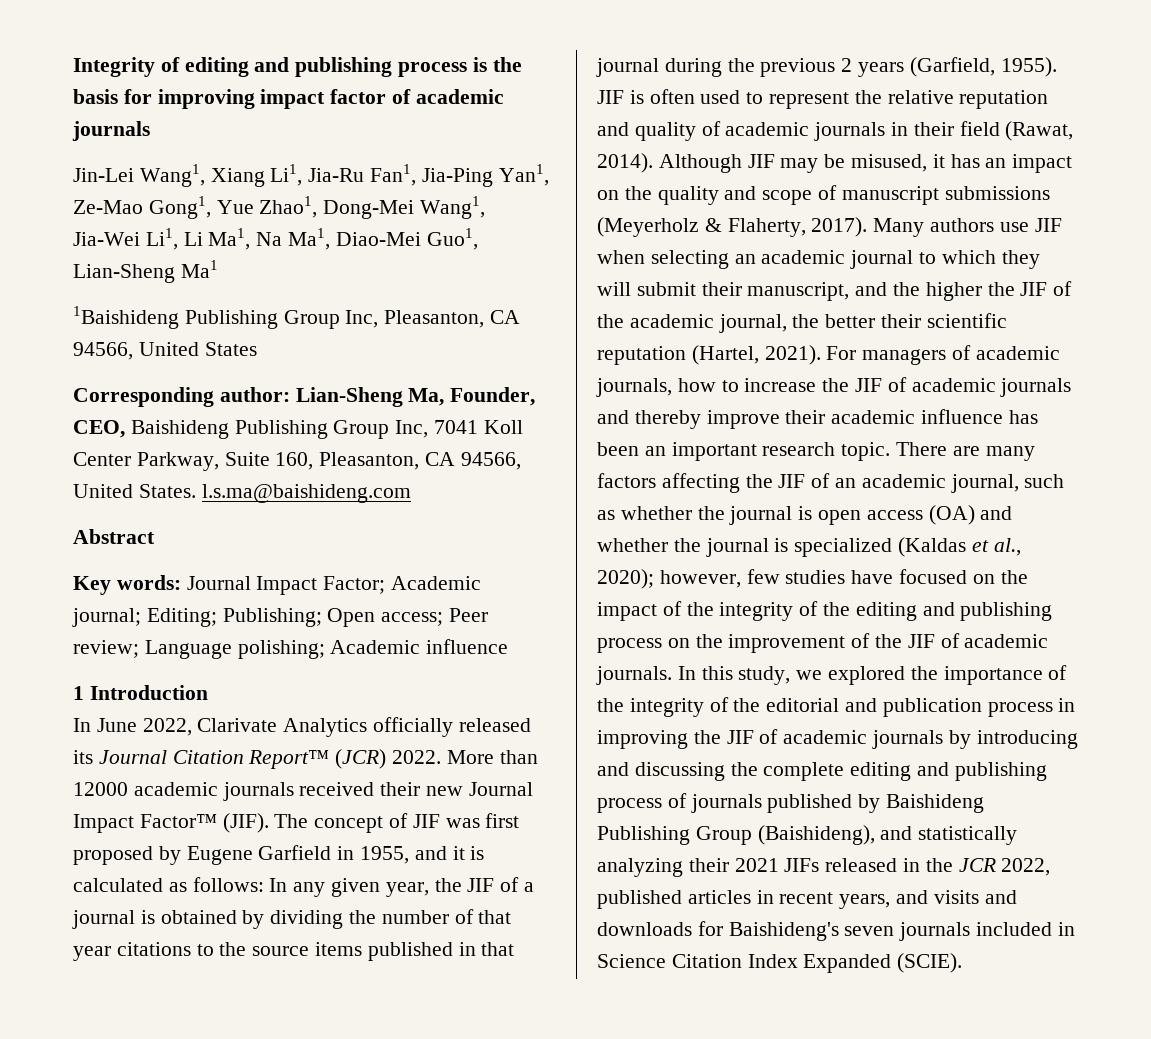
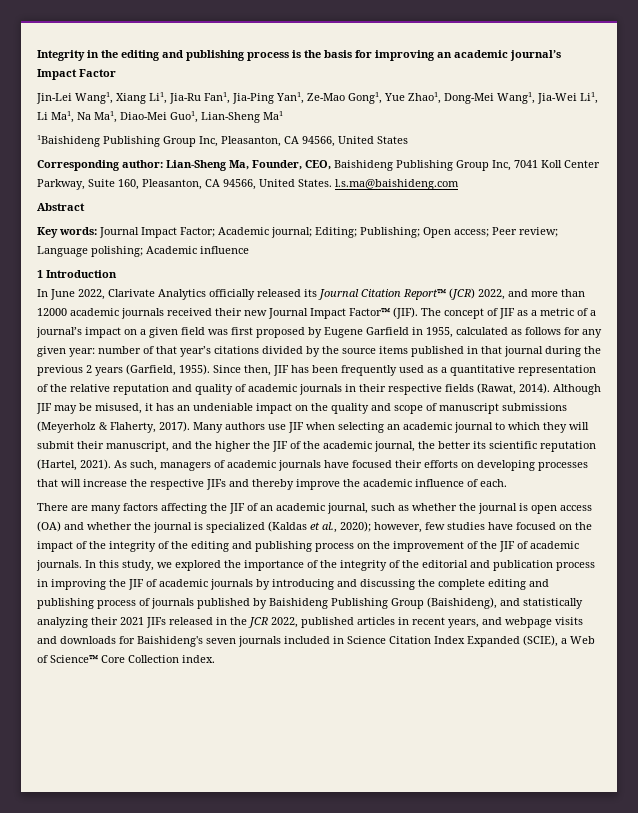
- Integrity of editing and publishing process is the basis for improving impact factor of academic journals
+ Integrity in the editing and publishing process is the basis for improving an academic journal’s Impact Factor
- In June 2022, Clarivate Analytics officially released its Journal Citation Report™ (JCR) 2022. More than 12000 academic journals received their new Journal Impact Factor™ (JIF).
+ In June 2022, Clarivate Analytics officially released its Journal Citation Report™ (JCR) 2022, and more than 12000 academic journals received their new Journal Impact Factor™ (JIF).
- The concept of JIF was first proposed by Eugene Garfield in 1955, and it is calculated as follows: In any given year, the JIF of a journal is obtained by dividing the number of that year citations to the source items published in that journal during the previous 2 years (Garfield, 1955).
+ The concept of JIF as a metric of a journal’s impact on a given field was first proposed by Eugene Garfield in 1955, calculated as follows for any given year: number of that year’s citations divided by the source items published in that journal during the previous 2 years (Garfield, 1955).
- JIF is often used to represent the relative reputation and quality of academic journals in their field (Rawat, 2014).
+ Since then, JIF has been frequently used as a quantitative representation of the relative reputation and quality of academic journals in their respective fields (Rawat, 2014).
- Although JIF may be misused, it has an impact on the quality and scope of manuscript submissions (Meyerholz & Flaherty, 2017).
+ Although JIF may be misused, it has an undeniable impact on the quality and scope of manuscript submissions (Meyerholz & Flaherty, 2017).
- Many authors use JIF when selecting an academic journal to which they will submit their manuscript, and the higher the JIF of the academic journal, the better their scientific reputation (Hartel, 2021).
+ Many authors use JIF when selecting an academic journal to which they will submit their manuscript, and the higher the JIF of the academic journal, the better its scientific reputation (Hartel, 2021).
- For managers of academic journals, how to increase the JIF of academic journals and thereby improve their academic influence has been an important research topic. There are many factors affecting the JIF of an academic journal, such as whether the journal is open access (OA) and whether the journal is specialized (Kaldas et al., 2020);
+ As such, managers of academic journals have focused their efforts on developing processes that will increase the respective JIFs and thereby improve the academic influence of each.
+ There are many factors affecting the JIF of an academic journal, such as whether the journal is open access (OA) and whether the journal is specialized (Kaldas et al., 2020);
- In this study, we explored the importance of the integrity of the editorial and publication process in improving the JIF of academic journals by introducing and discussing the complete editing and publishing process of journals published by Baishideng Publishing Group (Baishideng), and statistically analyzing their 2021 JIFs released in the JCR 2022, published articles in recent years, and visits and downloads for Baishideng's seven journals included in Science Citation Index Expanded (SCIE).
+ In this study, we explored the importance of the integrity of the editorial and publication process in improving the JIF of academic journals by introducing and discussing the complete editing and publishing process of journals published by Baishideng Publishing Group (Baishideng), and statistically analyzing their 2021 JIFs released in the JCR 2022, published articles in recent years, and webpage visits and downloads for Baishideng's seven journals included in Science Citation Index Expanded (SCIE), a Web of Science™ Core Collection index.

